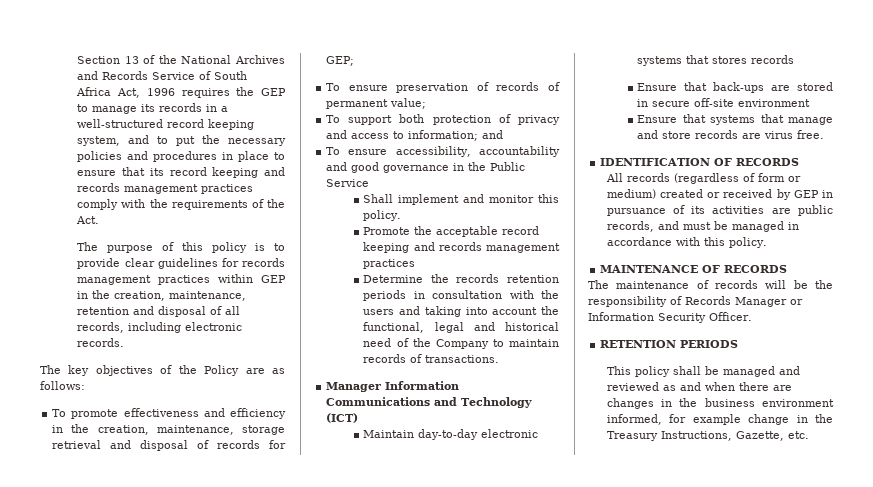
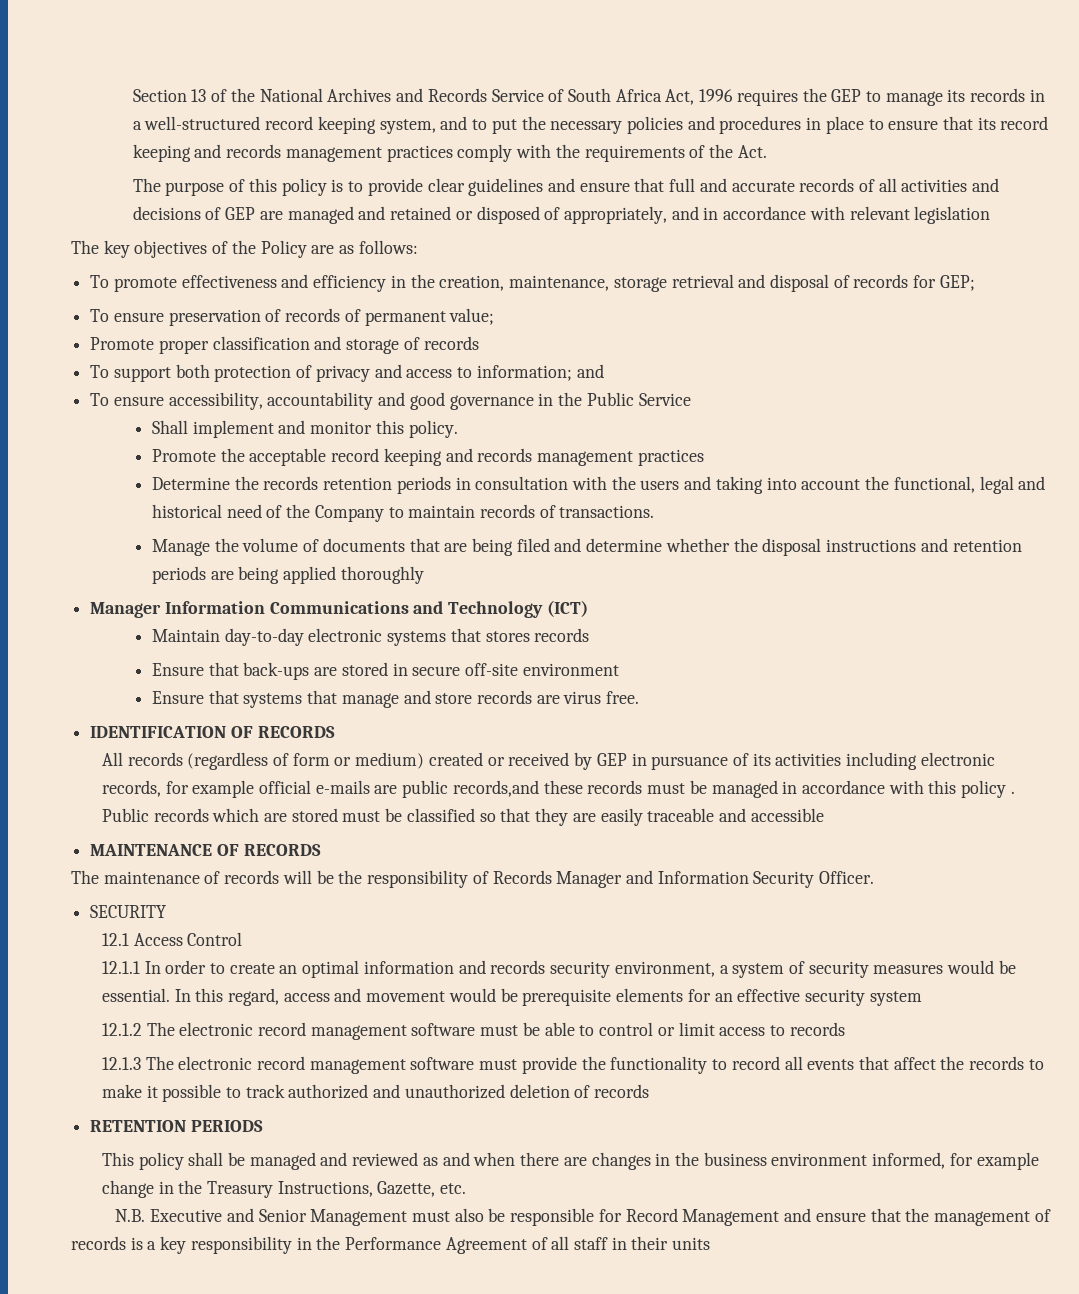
- The purpose of this policy is to provide clear guidelines for records management practices within GEP in the creation, maintenance, retention and disposal of all records, including electronic records.
+ The purpose of this policy is to provide clear guidelines and ensure that full and accurate records of all activities and decisions of GEP are managed and retained or disposed of appropriately, and in accordance with relevant legislation
+ Promote proper classification and storage of records
+ Manage the volume of documents that are being filed and determine whether the disposal instructions and retention periods are being applied thoroughly
- All records (regardless of form or medium) created or received by GEP in pursuance of its activities are public records, and must be managed in accordance with this policy.
+ All records (regardless of form or medium) created or received by GEP in pursuance of its activities including electronic records, for example official e-mails are public records,and these records must be managed in accordance with this policy . Public records which are stored must be classified so that they are easily traceable and accessible
- The maintenance of records will be the responsibility of Records Manager or Information Security Officer.
+ The maintenance of records will be the responsibility of Records Manager and Information Security Officer.
+ SECURITY
+ 12.1 Access Control
+ 12.1.1 In order to create an optimal information and records security environment, a system of security measures would be essential. In this regard, access and movement would be prerequisite elements for an effective security system
+ 12.1.2 The electronic record management software must be able to control or limit access to records
+ 12.1.3 The electronic record management software must provide the functionality to record all events that affect the records to make it possible to track authorized and unauthorized deletion of records
+ N.B. Executive and Senior Management must also be responsible for Record Management and ensure that the management of records is a key responsibility in the Performance Agreement of all staff in their units

